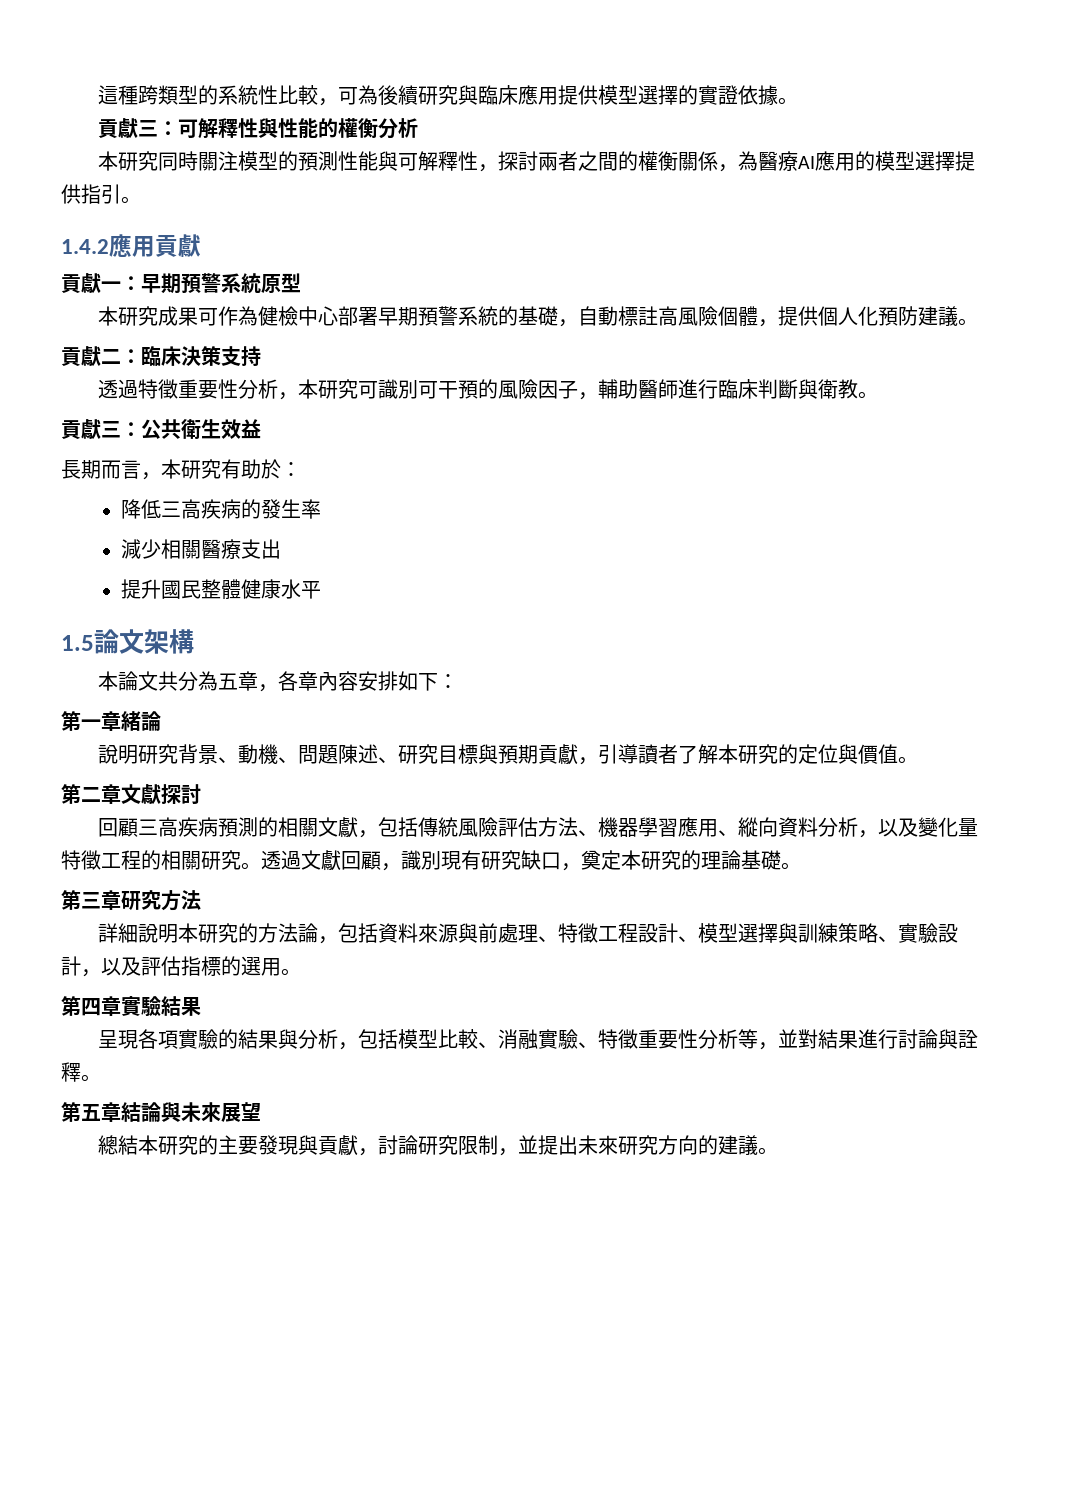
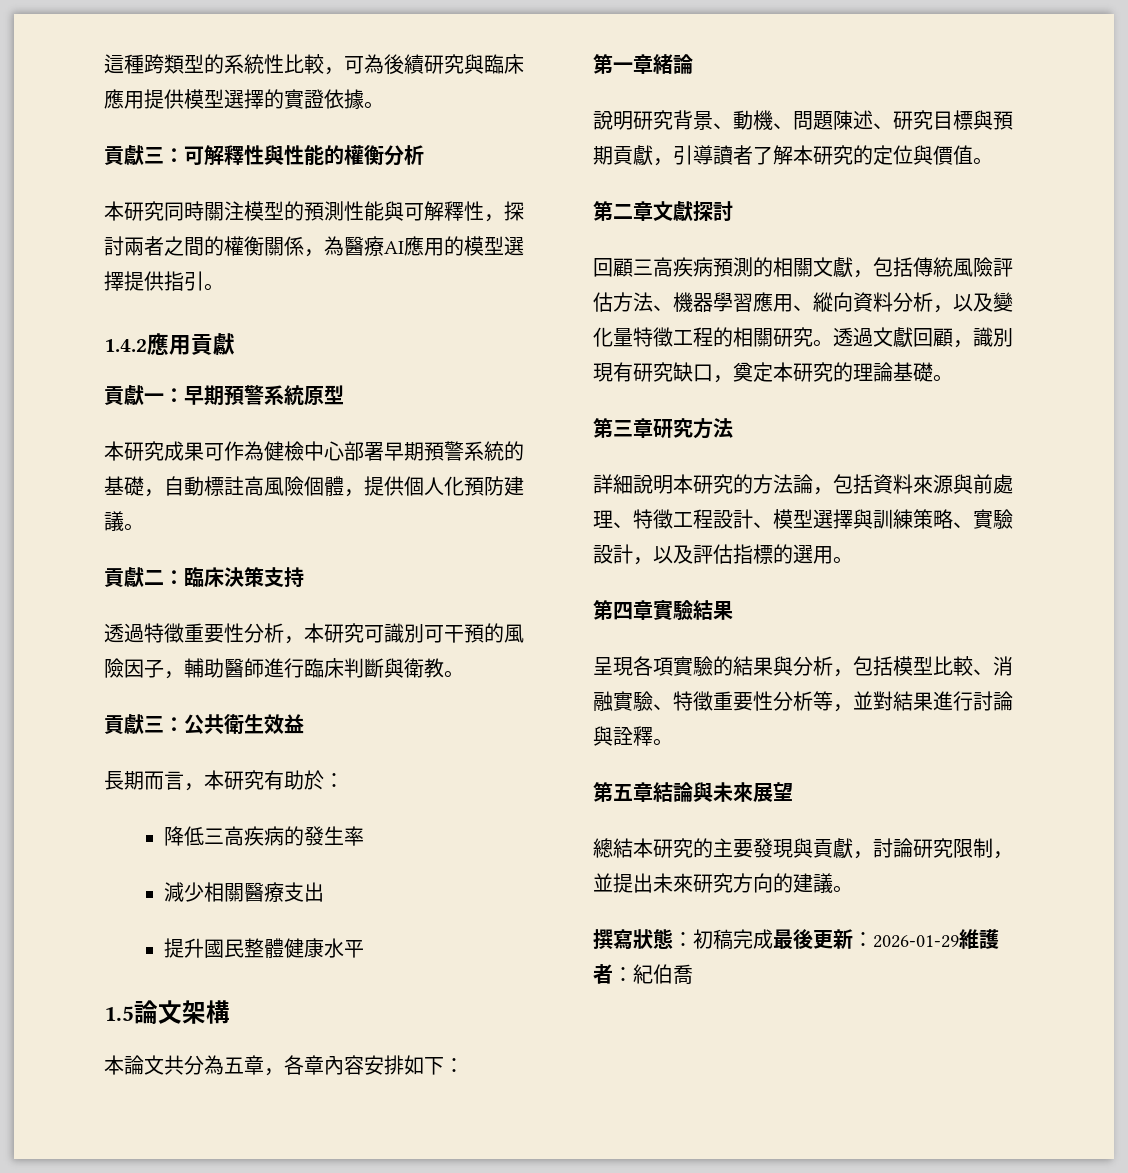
+ 撰寫狀態：初稿完成最後更新：2026-01-29維護者：紀伯喬

